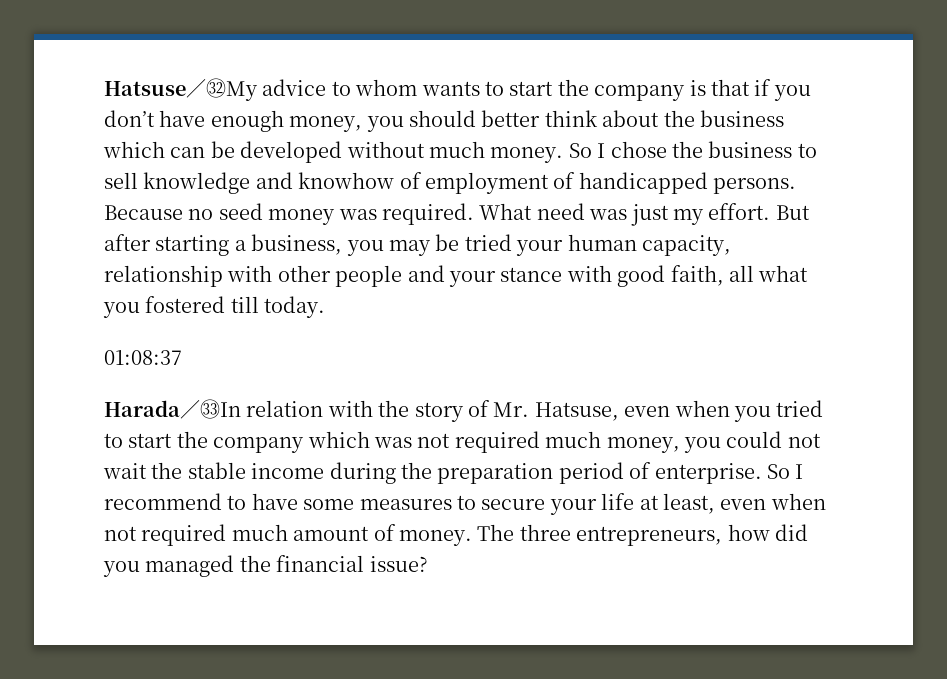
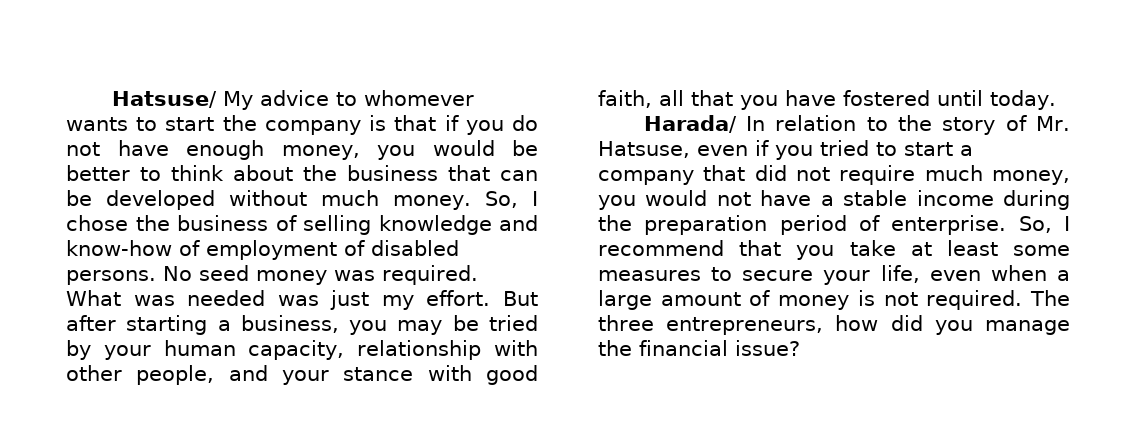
- Hatsuse／㉜My advice to whom wants to start the company is that if you don’t have enough money, you should better think about the business which can be developed without much money.
+ Hatsuse/ My advice to whomever wants to start the company is that if you do not have enough money, you would be better to think about the business that can be developed without much money.
- So I chose the business to sell knowledge and knowhow of employment of handicapped persons. Because no seed money was required.
+ So, I chose the business of selling knowledge and know-how of employment of disabled persons. No seed money was required.
- What need was just my effort.
+ What was needed was just my effort.
- But after starting a business, you may be tried your human capacity, relationship with other people and your stance with good faith, all what you fostered till today.
- 01:08:37
- Harada／㉝In relation with the story of Mr. Hatsuse, even when you tried to start the company which was not required much money, you could not wait the stable income during the preparation period of enterprise.
+ But after starting a business, you may be tried by your human capacity, relationship with other people, and your stance with good faith, all that you have fostered until today.
+ Harada/ In relation to the story of Mr. Hatsuse, even if you tried to start a company that did not require much money, you would not have a stable income during the preparation period of enterprise.
- So I recommend to have some measures to secure your life at least, even when not required much amount of money.
+ So, I recommend that you take at least some measures to secure your life, even when a large amount of money is not required.
- The three entrepreneurs, how did you managed the financial issue?
+ The three entrepreneurs, how did you manage the financial issue?

